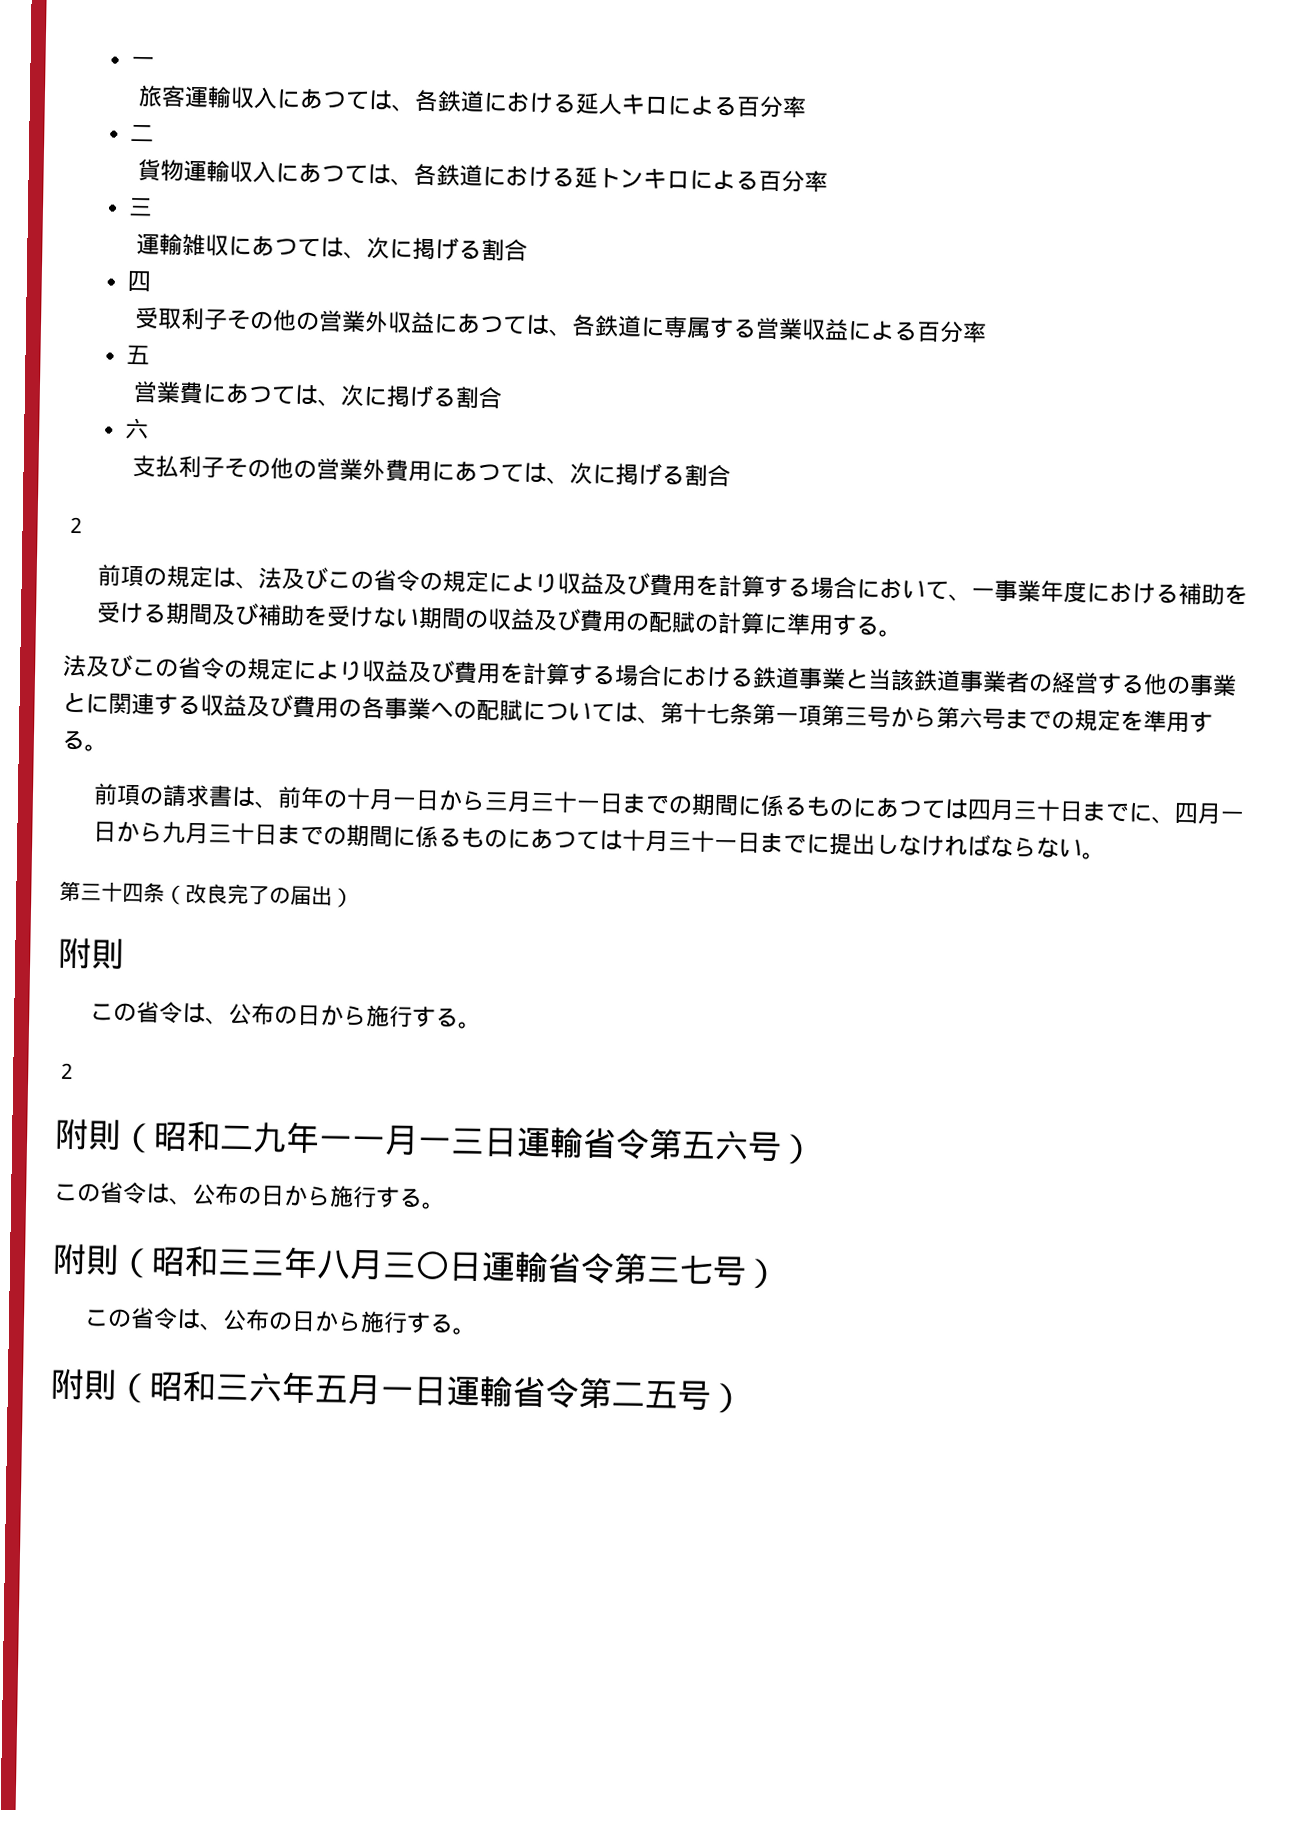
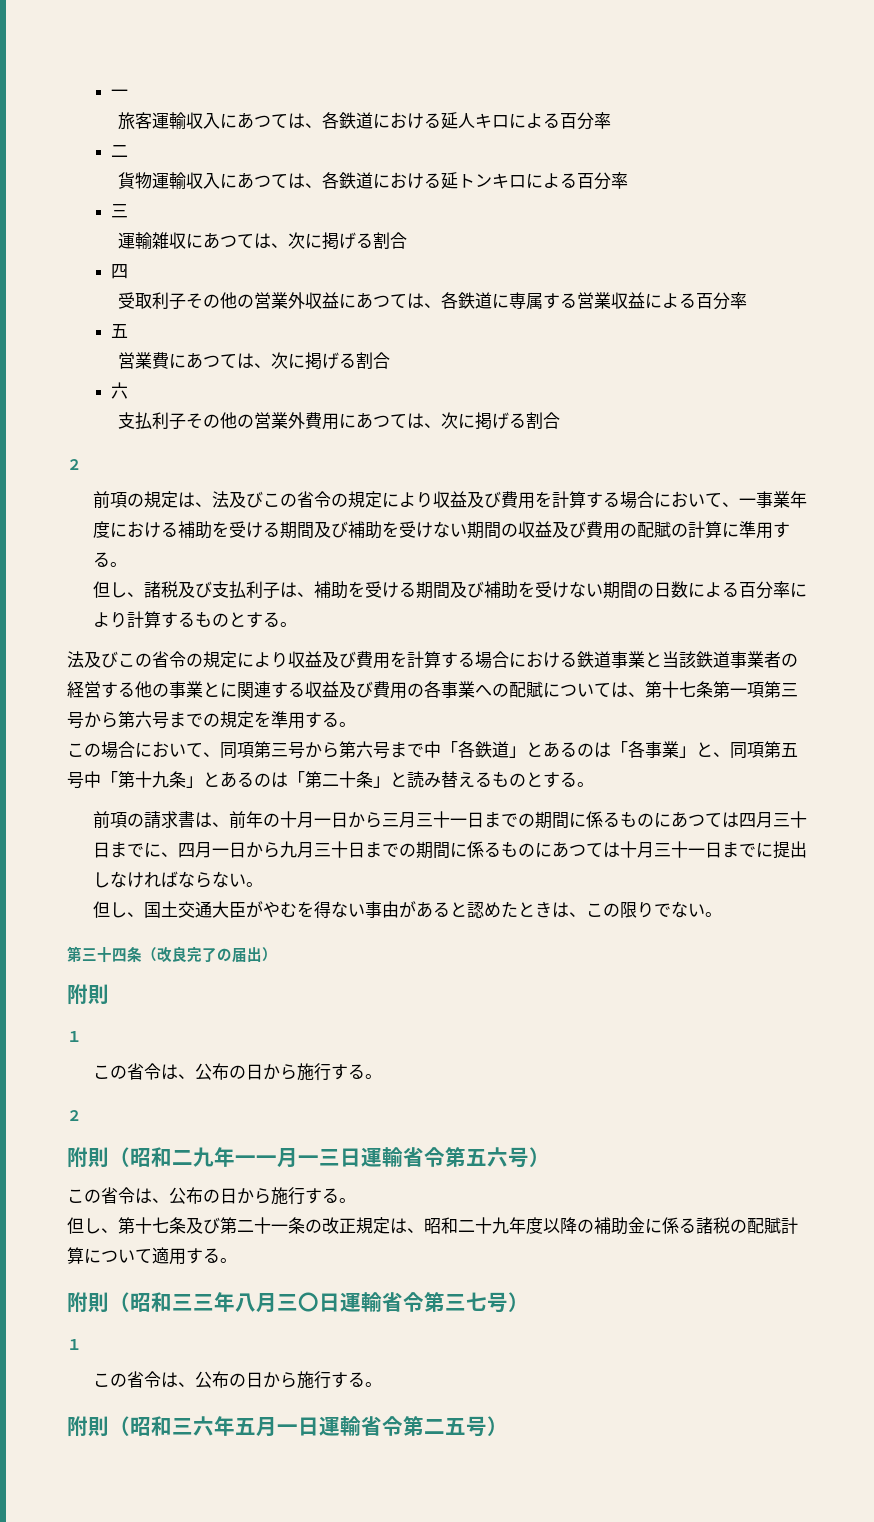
+ 但し、諸税及び支払利子は、補助を受ける期間及び補助を受けない期間の日数による百分率により計算するものとする。
+ この場合において、同項第三号から第六号まで中「各鉄道」とあるのは「各事業」と、同項第五号中「第十九条」とあるのは「第二十条」と読み替えるものとする。
+ 但し、国土交通大臣がやむを得ない事由があると認めたときは、この限りでない。
  第三十四条（改良完了の届出）
  附則
+ １
+ 但し、第十七条及び第二十一条の改正規定は、昭和二十九年度以降の補助金に係る諸税の配賦計算について適用する。
  附則（昭和三三年八月三〇日運輸省令第三七号）
+ １

